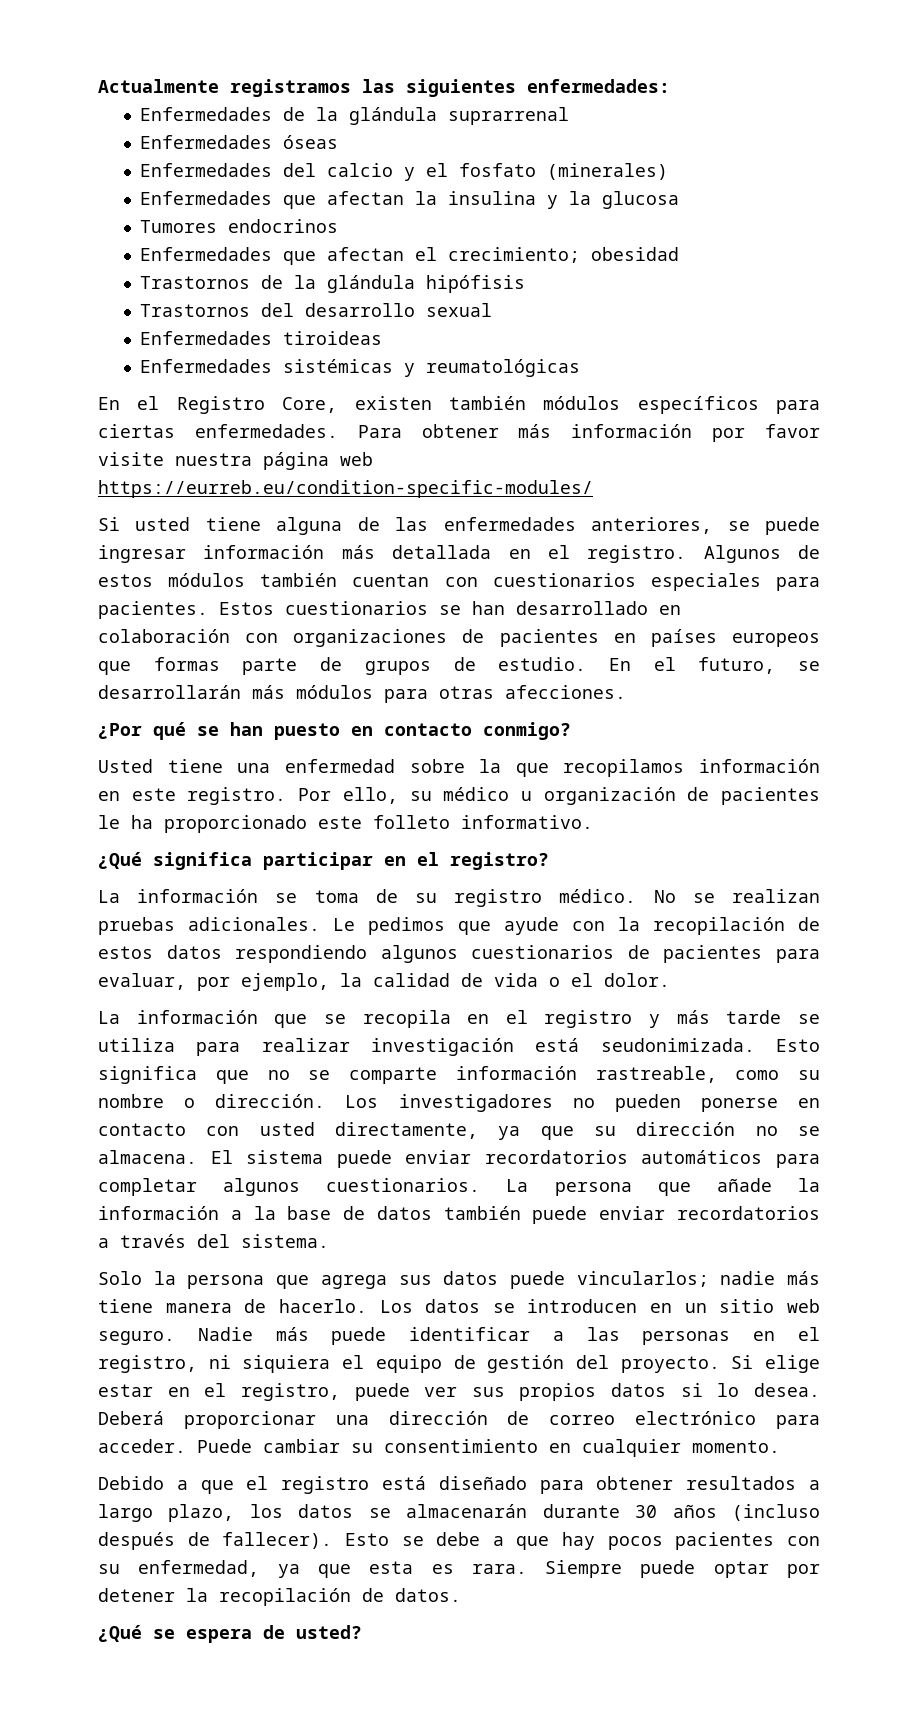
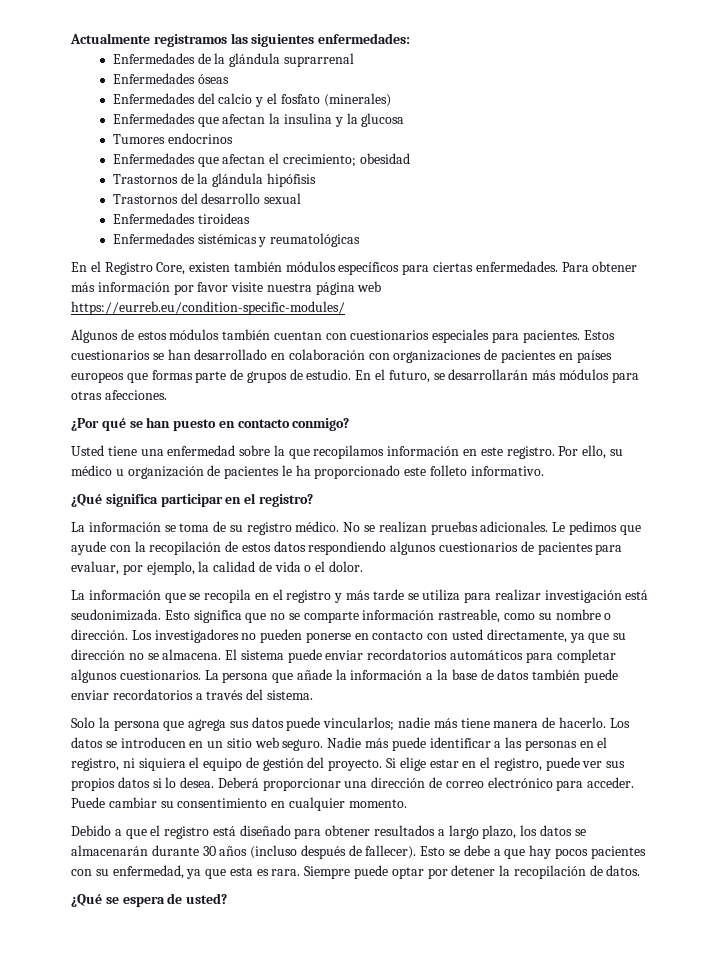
- Si usted tiene alguna de las enfermedades anteriores, se puede ingresar información más detallada en el registro.

